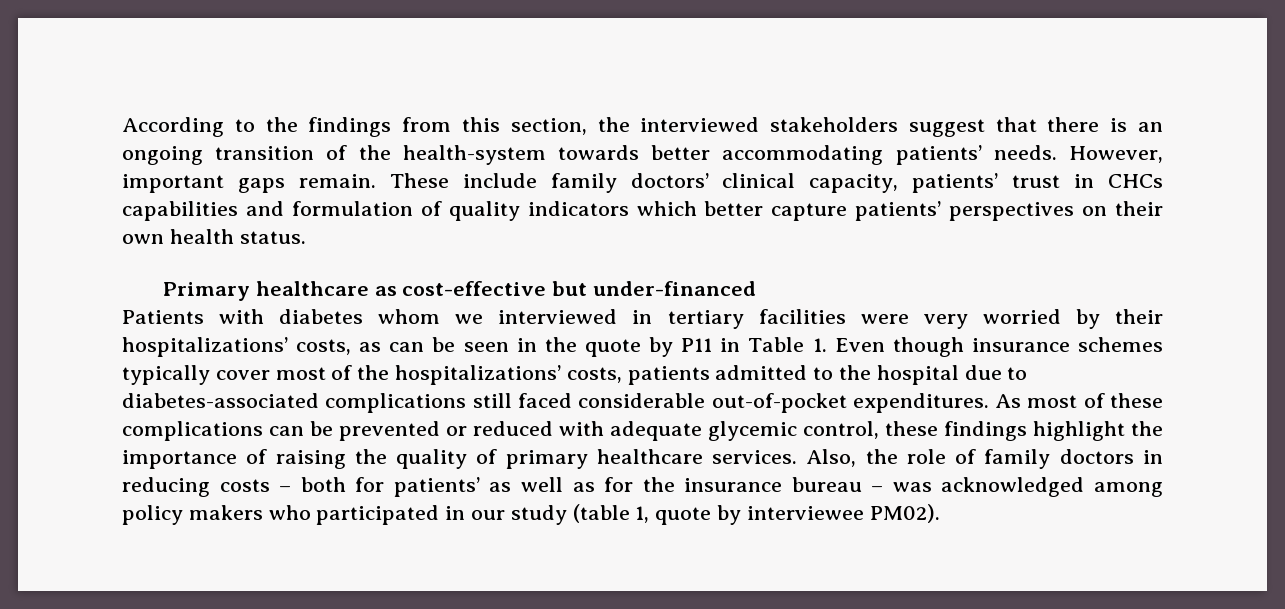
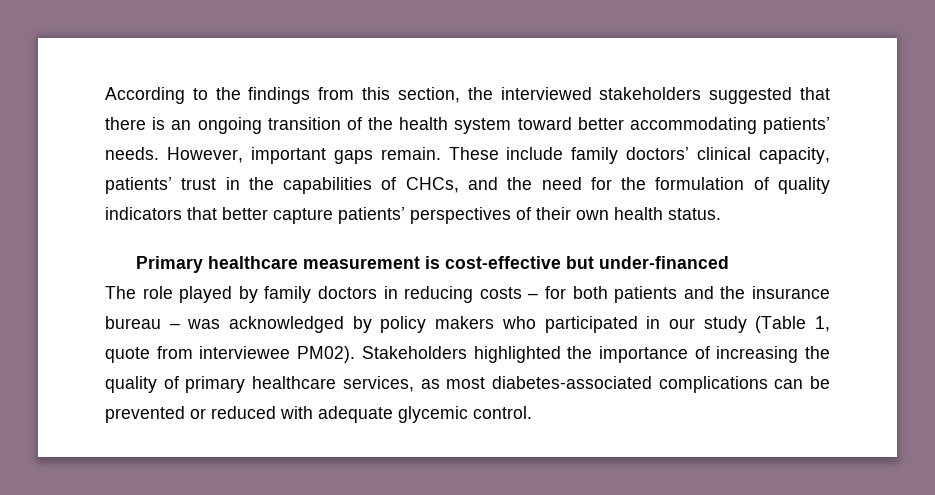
- According to the findings from this section, the interviewed stakeholders suggest that there is an ongoing transition of the health-system towards better accommodating patients’ needs.
+ According to the findings from this section, the interviewed stakeholders suggested that there is an ongoing transition of the health system toward better accommodating patients’ needs.
- These include family doctors’ clinical capacity, patients’ trust in CHCs capabilities and formulation of quality indicators which better capture patients’ perspectives on their own health status.
+ These include family doctors’ clinical capacity, patients’ trust in the capabilities of CHCs, and the need for the formulation of quality indicators that better capture patients’ perspectives of their own health status.
- Primary healthcare as cost-effective but under-financed
+ Primary healthcare measurement is cost-effective but under-financed
- Patients with diabetes whom we interviewed in tertiary facilities were very worried by their hospitalizations’ costs, as can be seen in the quote by P11 in Table 1. Even though insurance schemes typically cover most of the hospitalizations’ costs, patients admitted to the hospital due to diabetes-associated complications still faced considerable out-of-pocket expenditures. As most of these complications can be prevented or reduced with adequate glycemic control, these findings highlight the importance of raising the quality of primary healthcare services. Also, the role of family doctors in reducing costs – both for patients’ as well as for the insurance bureau – was acknowledged among policy makers who participated in our study (table 1, quote by interviewee PM02).
+ The role played by family doctors in reducing costs – for both patients and the insurance bureau – was acknowledged by policy makers who participated in our study (Table 1, quote from interviewee PM02). Stakeholders highlighted the importance of increasing the quality of primary healthcare services, as most diabetes-associated complications can be prevented or reduced with adequate glycemic control.

